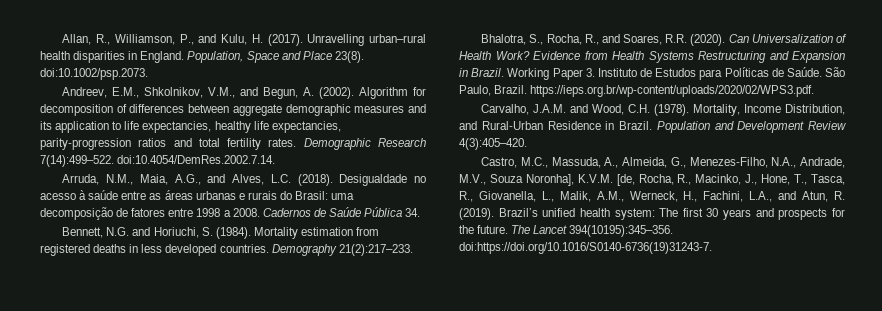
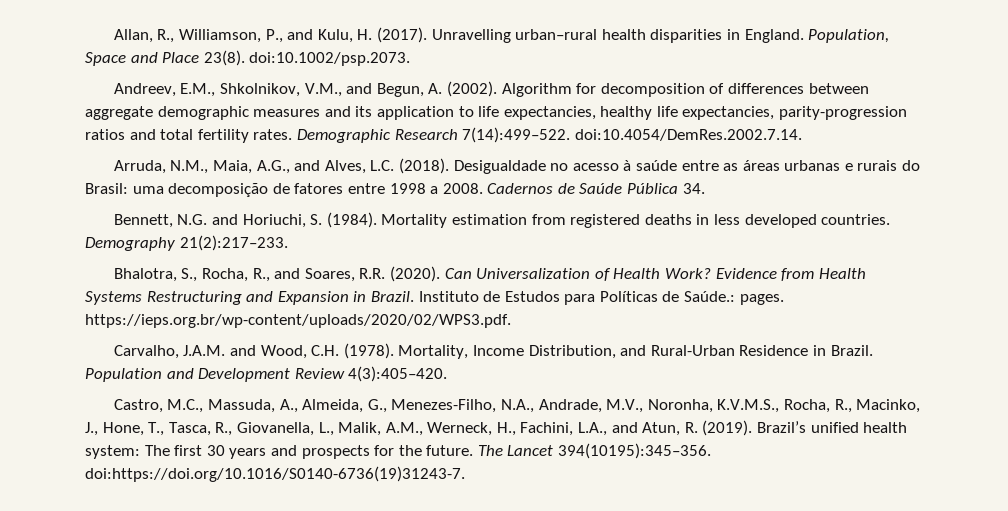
- Working Paper 3. Instituto de Estudos para Políticas de Saúde. São Paulo, Brazil. https://ieps.org.br/wp-content/uploads/2020/02/WPS3.pdf.
+ Instituto de Estudos para Políticas de Saúde.: pages. https://ieps.org.br/wp-content/uploads/2020/02/WPS3.pdf.
- Castro, M.C., Massuda, A., Almeida, G., Menezes-Filho, N.A., Andrade, M.V., Souza Noronha], K.V.M. [de, Rocha, R., Macinko, J., Hone, T., Tasca, R., Giovanella, L., Malik, A.M., Werneck, H., Fachini, L.A., and Atun, R. (2019).
+ Castro, M.C., Massuda, A., Almeida, G., Menezes-Filho, N.A., Andrade, M.V., Noronha, K.V.M.S., Rocha, R., Macinko, J., Hone, T., Tasca, R., Giovanella, L., Malik, A.M., Werneck, H., Fachini, L.A., and Atun, R. (2019).

